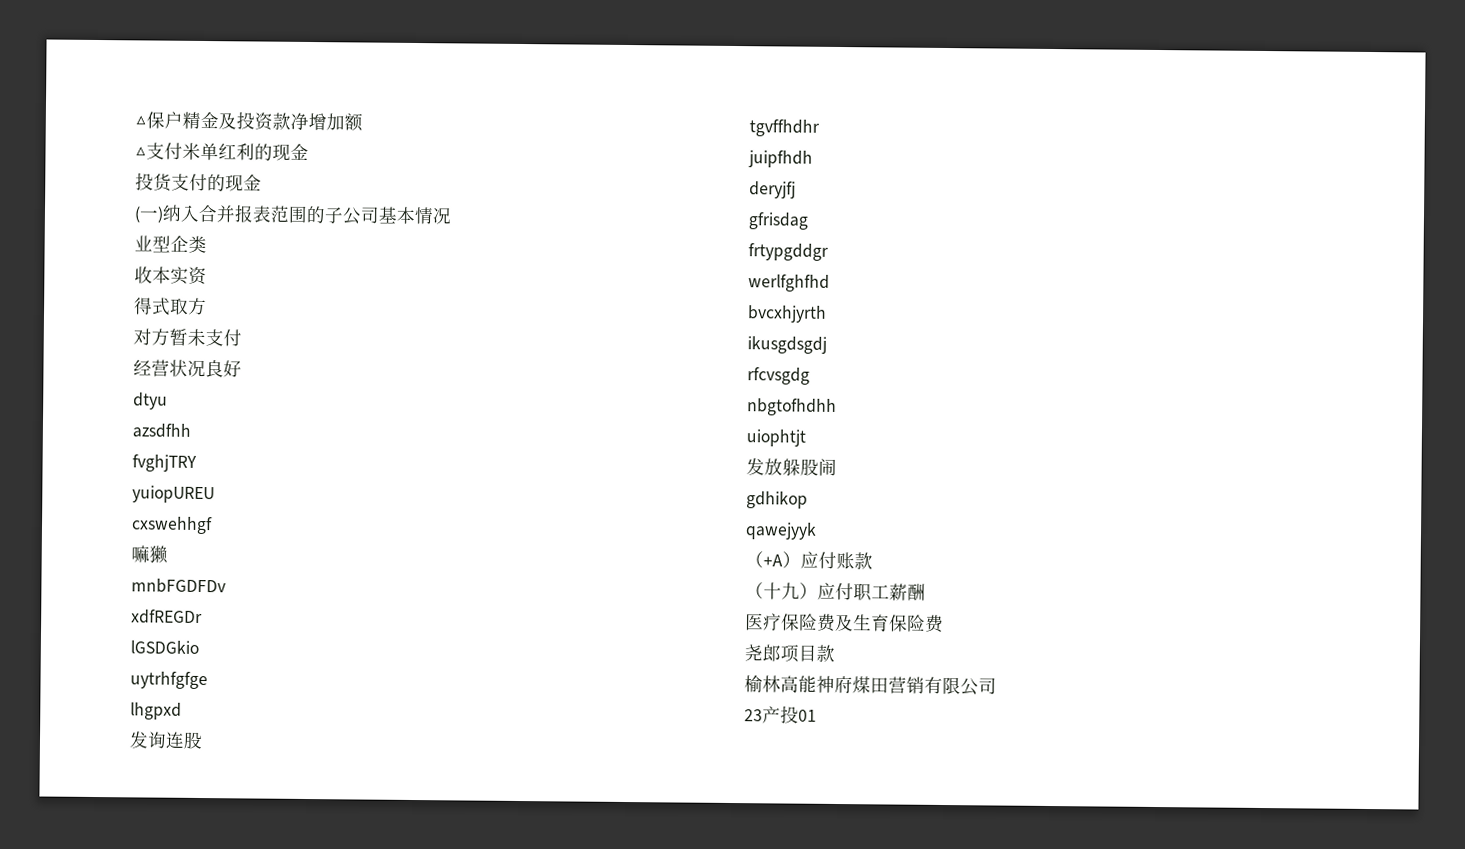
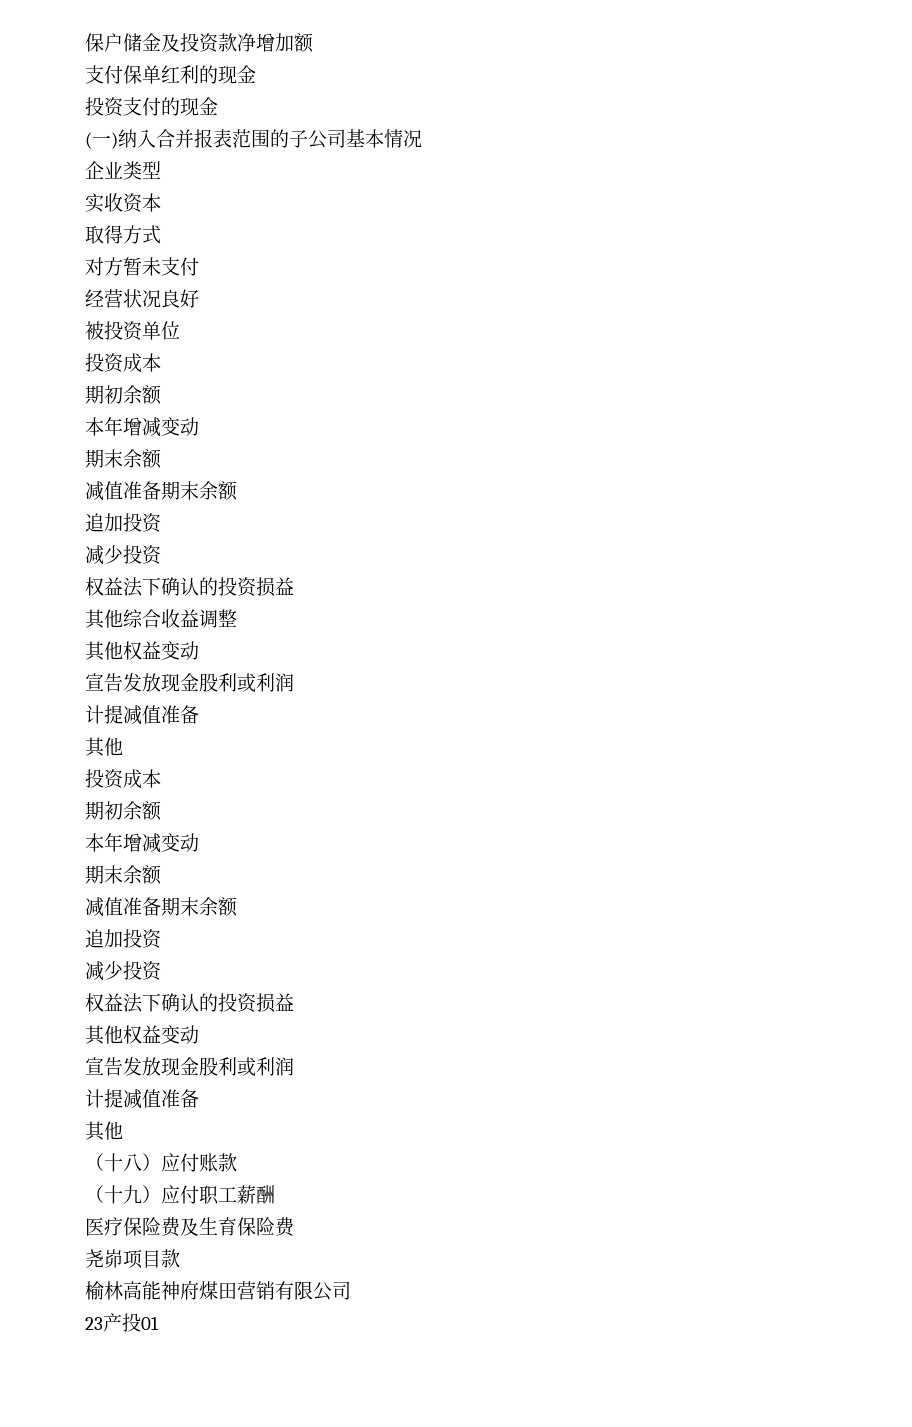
- △保户精金及投资款净增加额
+ 保户储金及投资款净增加额
- △支付米单红利的现金
+ 支付保单红利的现金
- 投货支付的现金
+ 投资支付的现金
- 业型企类
- 收本实资
- 得式取方
+ 企业类型
+ 实收资本
+ 取得方式
- dtyu
- azsdfhh
- fvghjTRY
- yuiopUREU
- cxswehhgf
- 嘛獭
- mnbFGDFDv
- xdfREGDr
- lGSDGkio
- uytrhfgfge
- lhgpxd
- 发询连股
- tgvffhdhr
- juipfhdh
- deryjfj
- gfrisdag
- frtypgddgr
- werlfghfhd
- bvcxhjyrth
- ikusgdsgdj
- rfcvsgdg
- nbgtofhdhh
- uiophtjt
- 发放躲股闹
- gdhikop
- qawejyyk
- （+A）应付账款
+ 被投资单位
+ 投资成本
+ 期初余额
+ 本年增减变动
+ 期末余额
+ 减值准备期末余额
+ 追加投资
+ 减少投资
+ 权益法下确认的投资损益
+ 其他综合收益调整
+ 其他权益变动
+ 宣告发放现金股利或利润
+ 计提减值准备
+ 其他
+ 投资成本
+ 期初余额
+ 本年增减变动
+ 期末余额
+ 减值准备期末余额
+ 追加投资
+ 减少投资
+ 权益法下确认的投资损益
+ 其他权益变动
+ 宣告发放现金股利或利润
+ 计提减值准备
+ 其他
+ （十八）应付账款
- 尧郎项目款
+ 尧峁项目款

